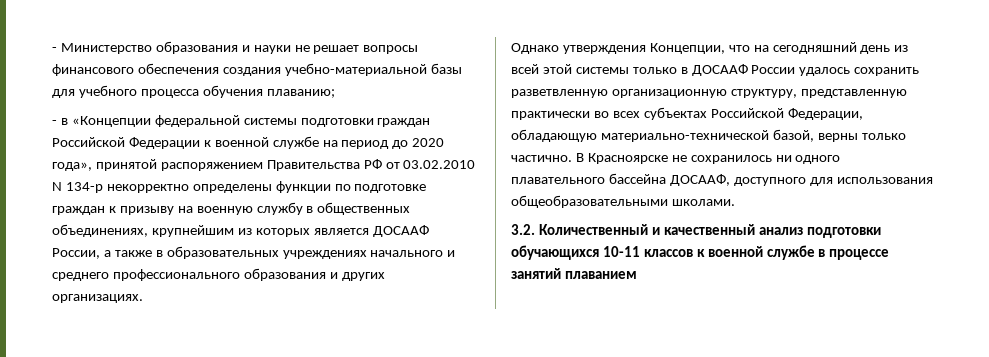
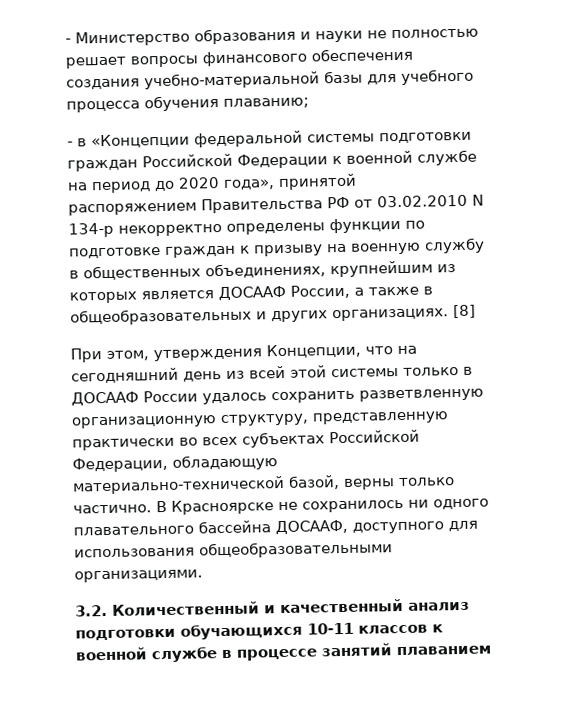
- - Министерство образования и науки не решает вопросы финансового обеспечения создания учебно-материальной базы для учебного процесса обучения плаванию;
+ - Министерство образования и науки не полностью решает вопросы финансового обеспечения создания учебно-материальной базы для учебного процесса обучения плаванию;
- - в «Концепции федеральной системы подготовки граждан Российской Федерации к военной службе на период до 2020 года», принятой распоряжением Правительства РФ от 03.02.2010 N 134-р некорректно определены функции по подготовке граждан к призыву на военную службу в общественных объединениях, крупнейшим из которых является ДОСААФ России, а также в образовательных учреждениях начального и среднего профессионального образования и других организациях.
- Однако утверждения Концепции, что на сегодняшний день из всей этой системы только в ДОСААФ России удалось сохранить разветвленную организационную структуру, представленную практически во всех субъектах Российской Федерации, обладающую материально-технической базой, верны только частично.
+ - в «Концепции федеральной системы подготовки граждан Российской Федерации к военной службе на период до 2020 года», принятой распоряжением Правительства РФ от 03.02.2010 N 134-р некорректно определены функции по подготовке граждан к призыву на военную службу в общественных объединениях, крупнейшим из которых является ДОСААФ России, а также в общеобразовательных и других организациях. [8]
+ При этом, утверждения Концепции, что на сегодняшний день из всей этой системы только в ДОСААФ России удалось сохранить разветвленную организационную структуру, представленную практически во всех субъектах Российской Федерации, обладающую материально-технической базой, верны только частично.
- В Красноярске не сохранилось ни одного плавательного бассейна ДОСААФ, доступного для использования общеобразовательными школами.
+ В Красноярске не сохранилось ни одного плавательного бассейна ДОСААФ, доступного для использования общеобразовательными организациями.

